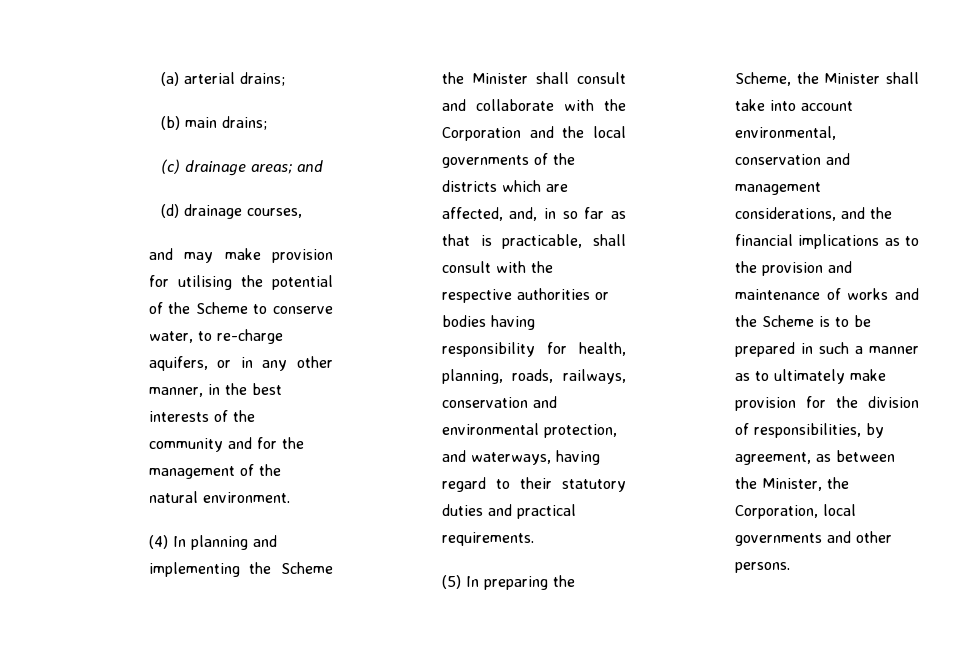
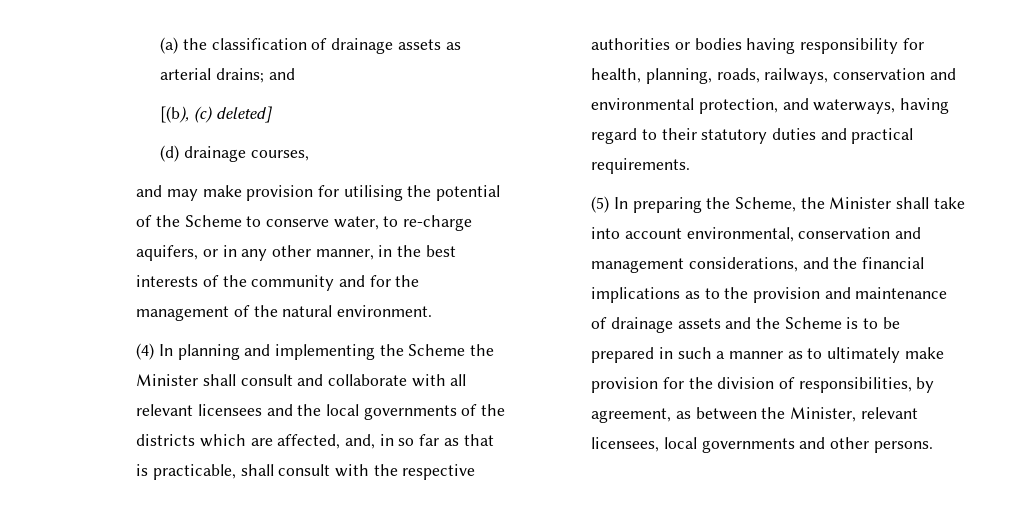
- (a) arterial drains;
- (b) main drains;
- (c) drainage areas; and
+ (a) the classification of drainage assets as arterial drains; and
+ [(b), (c) deleted]
- (4) In planning and implementing the Scheme the Minister shall consult and collaborate with the Corporation and the local governments of the districts which are affected, and, in so far as that is practicable, shall consult with the respective authorities or bodies having responsibility for health, planning, roads, railways, conservation and environmental protection, and waterways, having regard to their statutory duties and practical requirements.
+ (4) In planning and implementing the Scheme the Minister shall consult and collaborate with all relevant licensees and the local governments of the districts which are affected, and, in so far as that is practicable, shall consult with the respective authorities or bodies having responsibility for health, planning, roads, railways, conservation and environmental protection, and waterways, having regard to their statutory duties and practical requirements.
- (5) In preparing the Scheme, the Minister shall take into account environmental, conservation and management considerations, and the financial implications as to the provision and maintenance of works and the Scheme is to be prepared in such a manner as to ultimately make provision for the division of responsibilities, by agreement, as between the Minister, the Corporation, local governments and other persons.
+ (5) In preparing the Scheme, the Minister shall take into account environmental, conservation and management considerations, and the financial implications as to the provision and maintenance of drainage assets and the Scheme is to be prepared in such a manner as to ultimately make provision for the division of responsibilities, by agreement, as between the Minister, relevant licensees, local governments and other persons.

